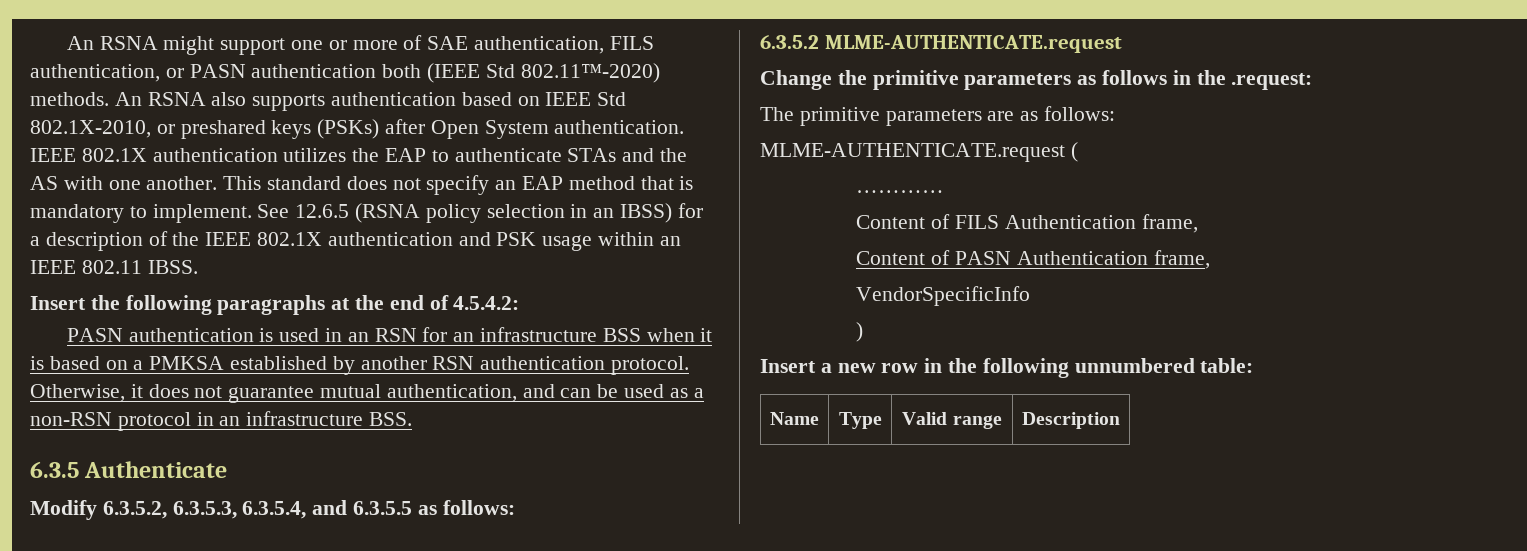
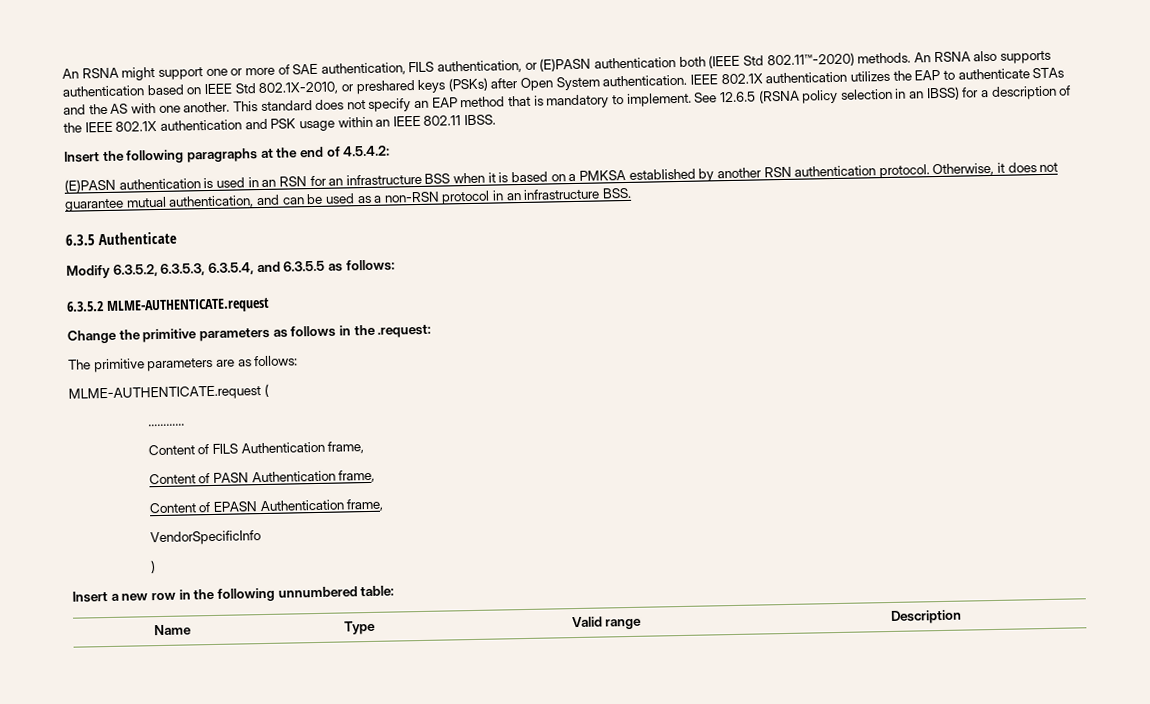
- An RSNA might support one or more of SAE authentication, FILS authentication, or PASN authentication both (IEEE Std 802.11™-2020) methods.
+ An RSNA might support one or more of SAE authentication, FILS authentication, or (E)PASN authentication both (IEEE Std 802.11™-2020) methods.
- PASN authentication is used in an RSN for an infrastructure BSS when it is based on a PMKSA established by another RSN authentication protocol.
+ (E)PASN authentication is used in an RSN for an infrastructure BSS when it is based on a PMKSA established by another RSN authentication protocol.
+ Content of EPASN Authentication frame,

